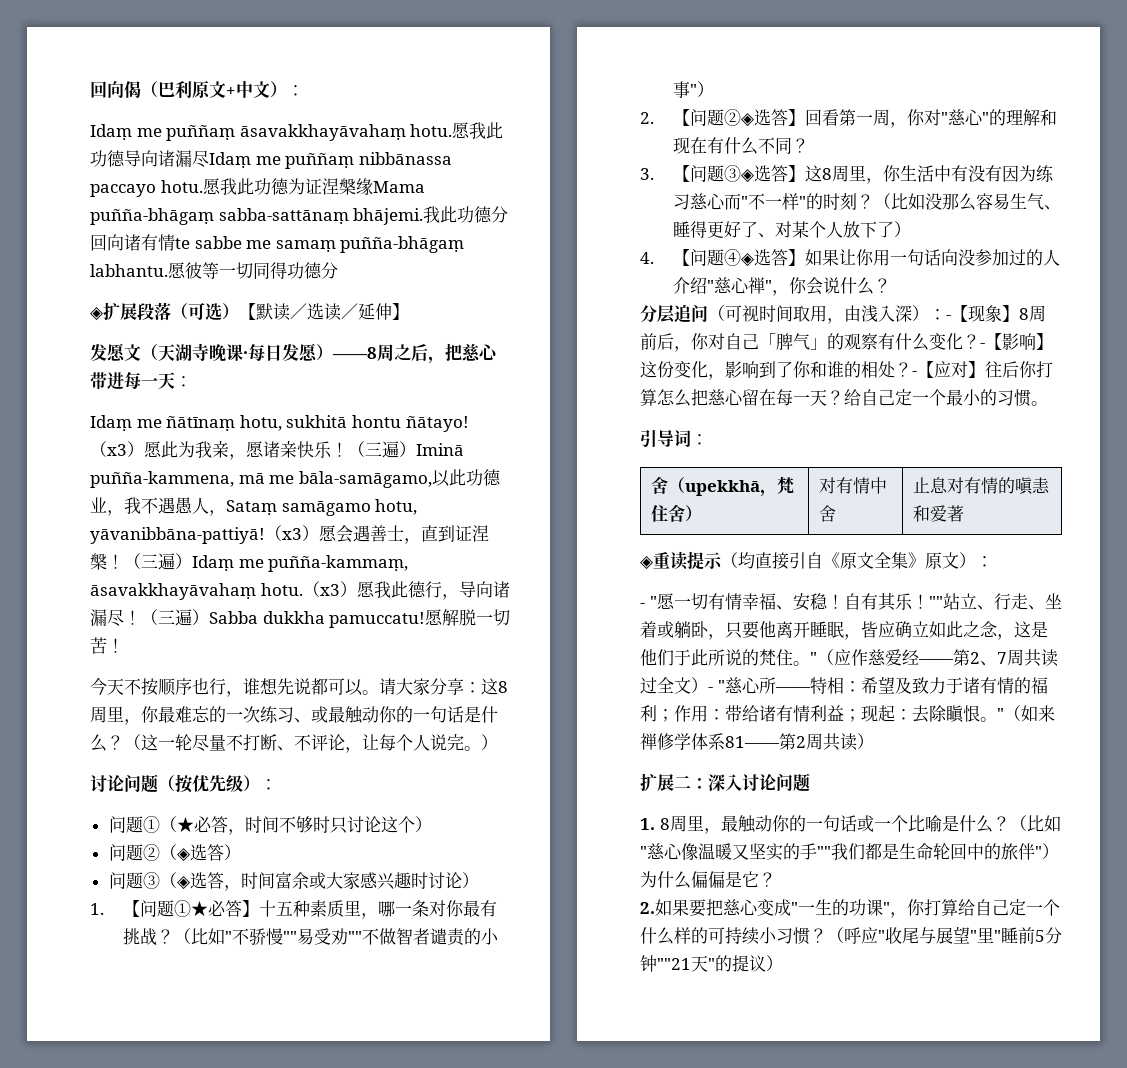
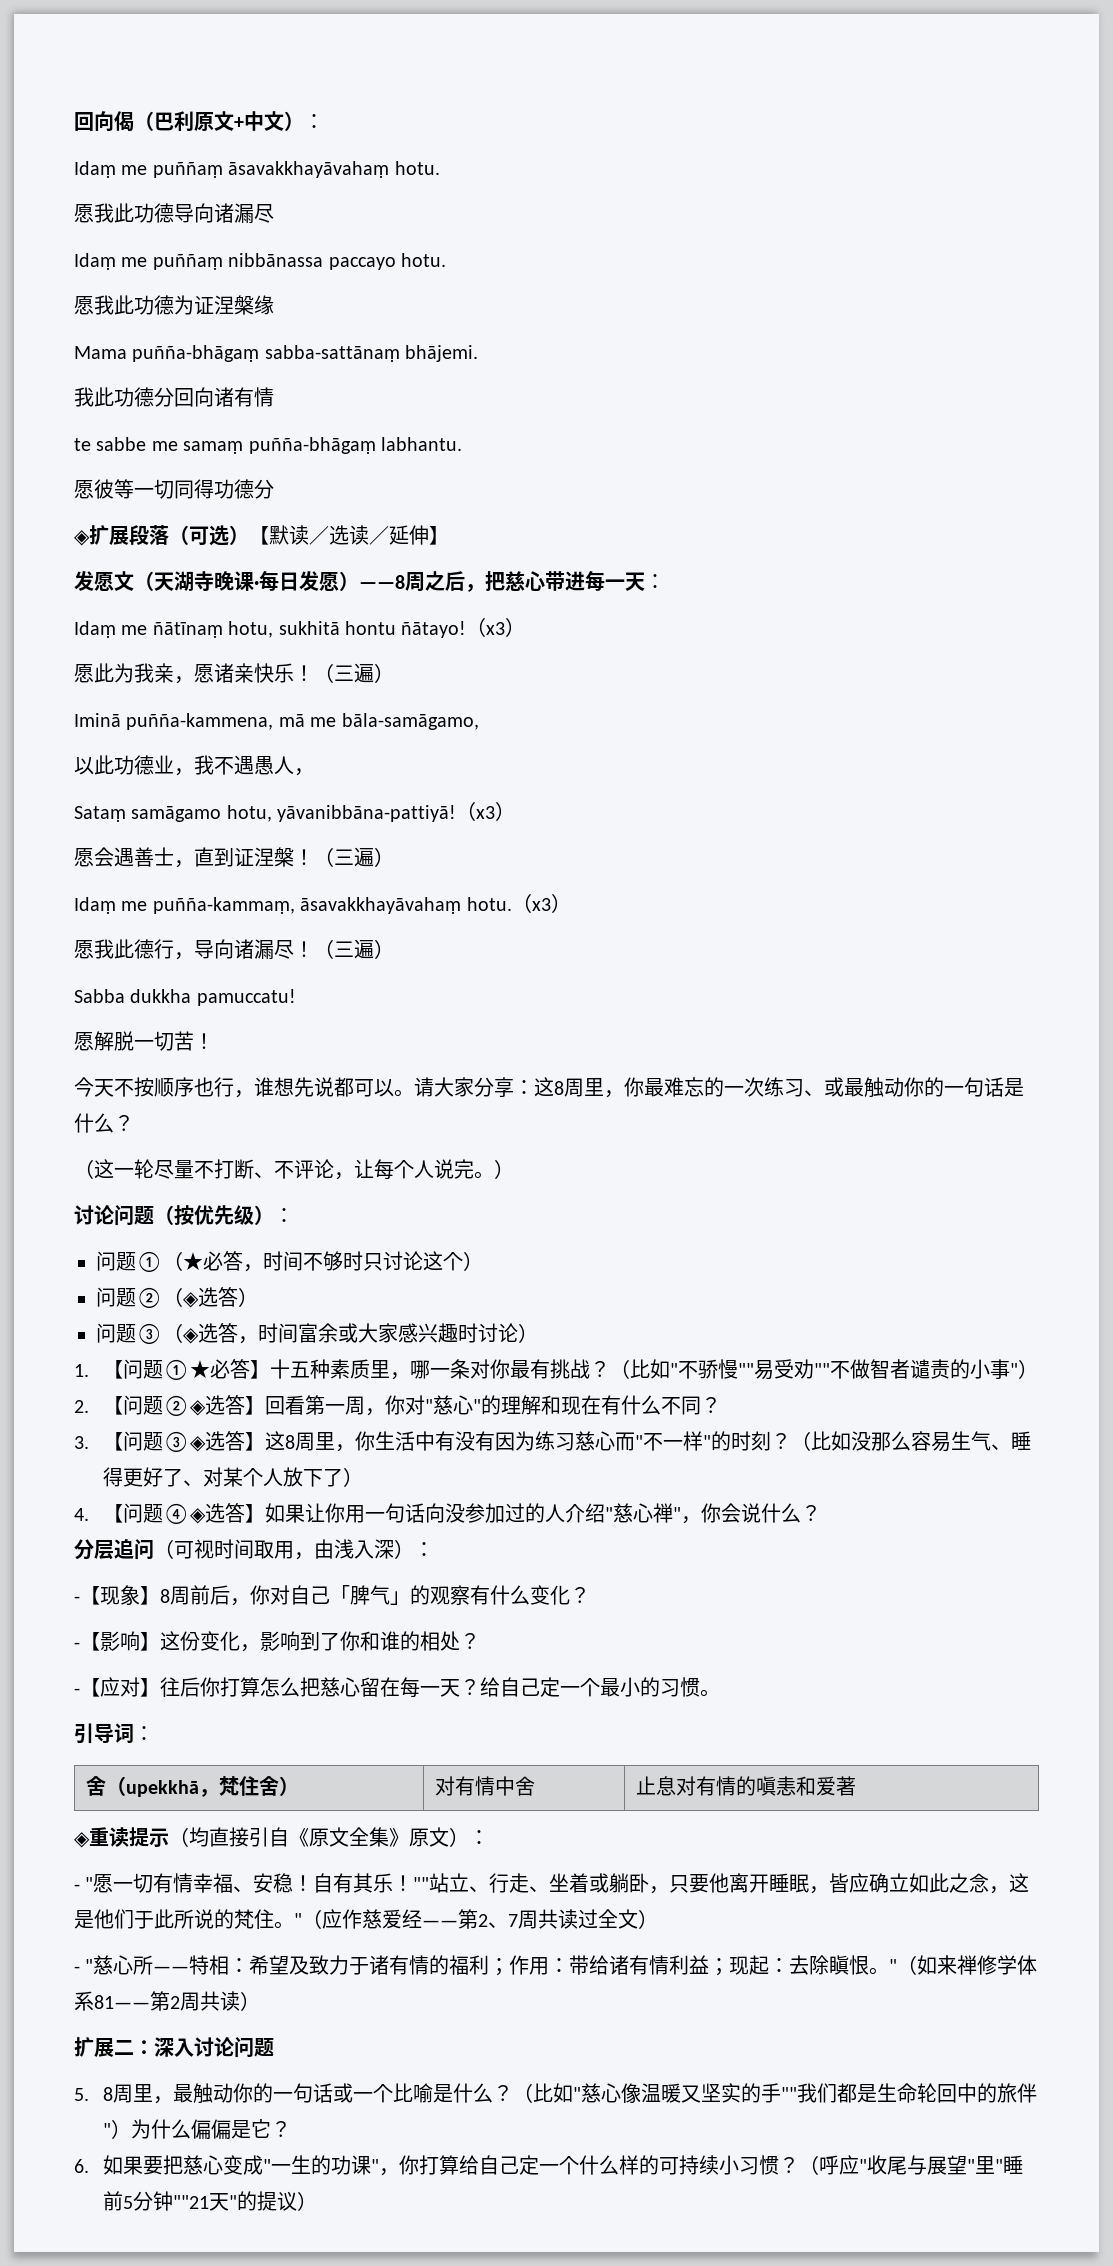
- Idaṃ me puññaṃ āsavakkhayāvahaṃ hotu.愿我此功德导向诸漏尽Idaṃ me puññaṃ nibbānassa paccayo hotu.愿我此功德为证涅槃缘Mama puñña-bhāgaṃ sabba-sattānaṃ bhājemi.我此功德分回向诸有情te sabbe me samaṃ puñña-bhāgaṃ labhantu.愿彼等一切同得功德分
+ Idaṃ me puññaṃ āsavakkhayāvahaṃ hotu.
+ 愿我此功德导向诸漏尽
+ Idaṃ me puññaṃ nibbānassa paccayo hotu.
+ 愿我此功德为证涅槃缘
+ Mama puñña-bhāgaṃ sabba-sattānaṃ bhājemi.
+ 我此功德分回向诸有情
+ te sabbe me samaṃ puñña-bhāgaṃ labhantu.
+ 愿彼等一切同得功德分
- Idaṃ me ñātīnaṃ hotu, sukhitā hontu ñātayo!（x3）愿此为我亲，愿诸亲快乐！（三遍）Iminā puñña-kammena, mā me bāla-samāgamo,以此功德业，我不遇愚人，Sataṃ samāgamo hotu, yāvanibbāna-pattiyā!（x3）愿会遇善士，直到证涅槃！（三遍）Idaṃ me puñña-kammaṃ, āsavakkhayāvahaṃ hotu.（x3）愿我此德行，导向诸漏尽！（三遍）Sabba dukkha pamuccatu!愿解脱一切苦！
+ Idaṃ me ñātīnaṃ hotu, sukhitā hontu ñātayo!（x3）
+ 愿此为我亲，愿诸亲快乐！（三遍）
+ Iminā puñña-kammena, mā me bāla-samāgamo,
+ 以此功德业，我不遇愚人，
+ Sataṃ samāgamo hotu, yāvanibbāna-pattiyā!（x3）
+ 愿会遇善士，直到证涅槃！（三遍）
+ Idaṃ me puñña-kammaṃ, āsavakkhayāvahaṃ hotu.（x3）
+ 愿我此德行，导向诸漏尽！（三遍）
+ Sabba dukkha pamuccatu!
+ 愿解脱一切苦！
- 请大家分享：这8周里，你最难忘的一次练习、或最触动你的一句话是什么？（这一轮尽量不打断、不评论，让每个人说完。）
+ 请大家分享：这8周里，你最难忘的一次练习、或最触动你的一句话是什么？
+ （这一轮尽量不打断、不评论，让每个人说完。）
- 分层追问（可视时间取用，由浅入深）：-【现象】8周前后，你对自己「脾气」的观察有什么变化？-【影响】这份变化，影响到了你和谁的相处？-【应对】往后你打算怎么把慈心留在每一天？
+ 分层追问（可视时间取用，由浅入深）：
+ -【现象】8周前后，你对自己「脾气」的观察有什么变化？
+ -【影响】这份变化，影响到了你和谁的相处？
+ -【应对】往后你打算怎么把慈心留在每一天？
- "（应作慈爱经——第2、7周共读过全文）- "慈心所——特相：希望及致力于诸有情的福利；作用：带给诸有情利益；现起：去除瞋恨。
+ "（应作慈爱经——第2、7周共读过全文）
+ - "慈心所——特相：希望及致力于诸有情的福利；作用：带给诸有情利益；现起：去除瞋恨。
- 1. 8周里，最触动你的一句话或一个比喻是什么？
+ 5. 8周里，最触动你的一句话或一个比喻是什么？
- 2.如果要把慈心变成"一生的功课"，你打算给自己定一个什么样的可持续小习惯？
+ 6.如果要把慈心变成"一生的功课"，你打算给自己定一个什么样的可持续小习惯？

